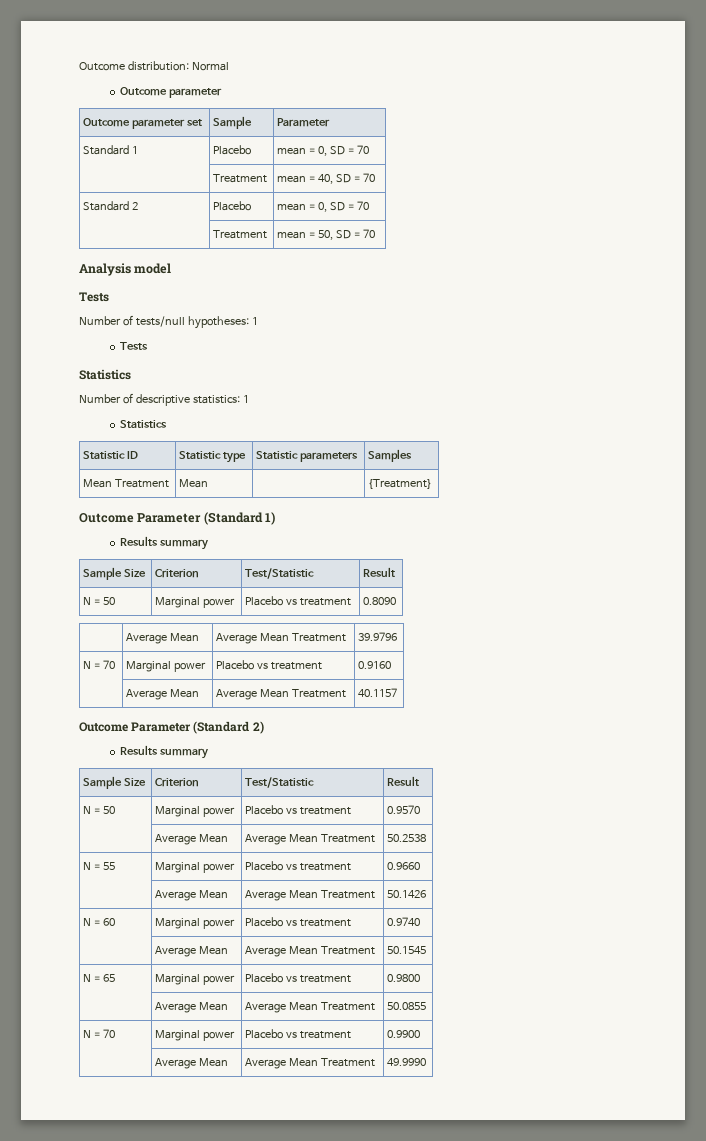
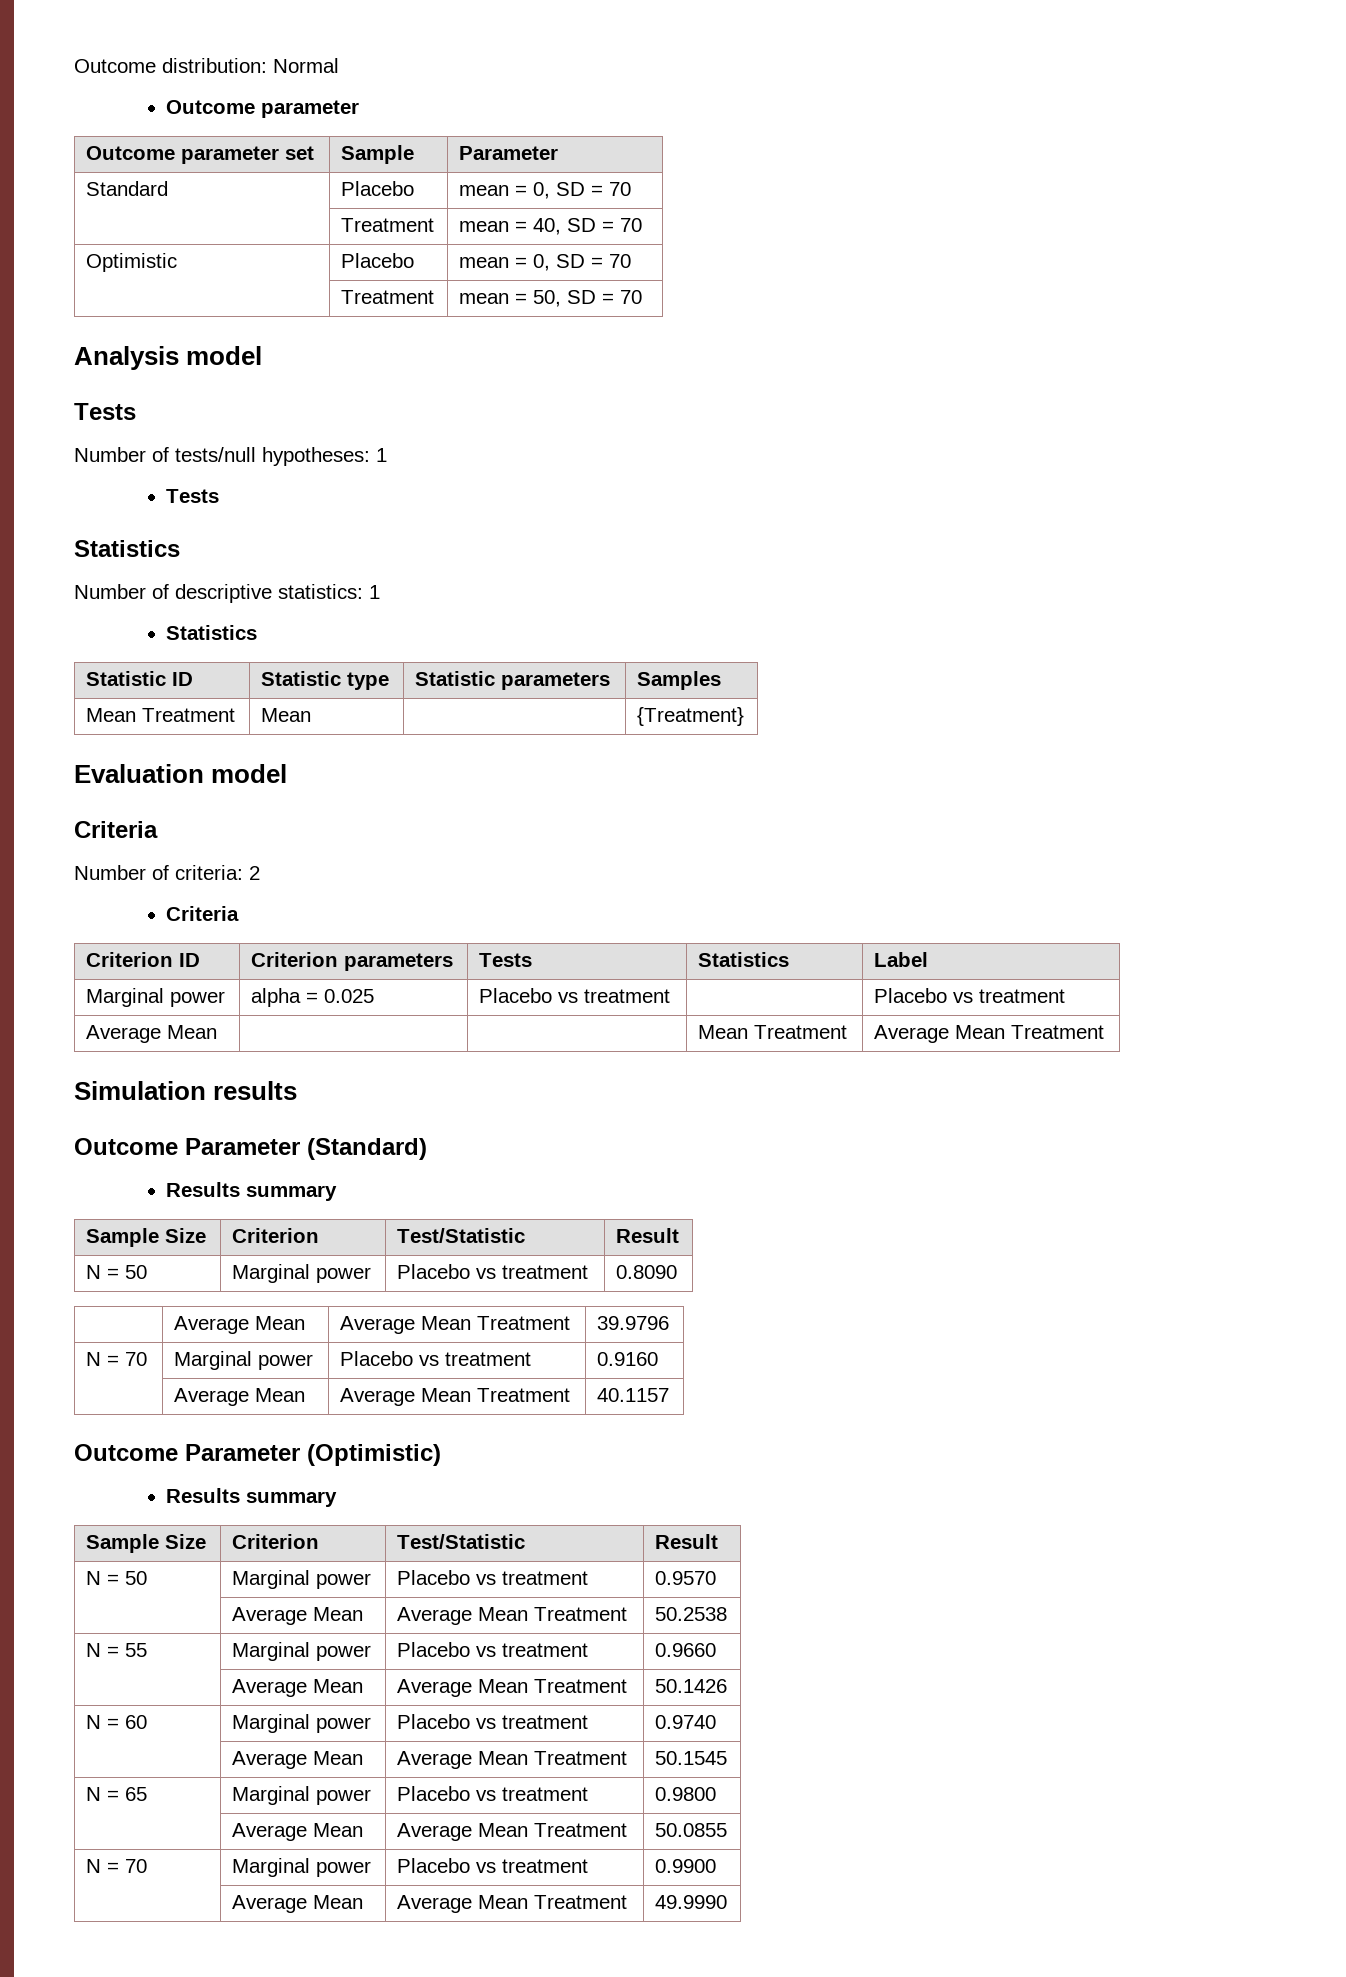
- Standard 1 | Placebo | mean = 0, SD = 70
+ Standard | Placebo | mean = 0, SD = 70
- Standard 2 | Placebo | mean = 0, SD = 70
+ Optimistic | Placebo | mean = 0, SD = 70
- Outcome Parameter (Standard 1)
+ Evaluation model
+ Criteria
+ Number of criteria: 2
+ Criteria
+ Criterion ID | Criterion parameters | Tests | Statistics | Label
+ Marginal power | alpha = 0.025 | Placebo vs treatment | | Placebo vs treatment
+ Average Mean | | | Mean Treatment | Average Mean Treatment
+ Simulation results
+ Outcome Parameter (Standard)
- Outcome Parameter (Standard 2)
+ Outcome Parameter (Optimistic)

